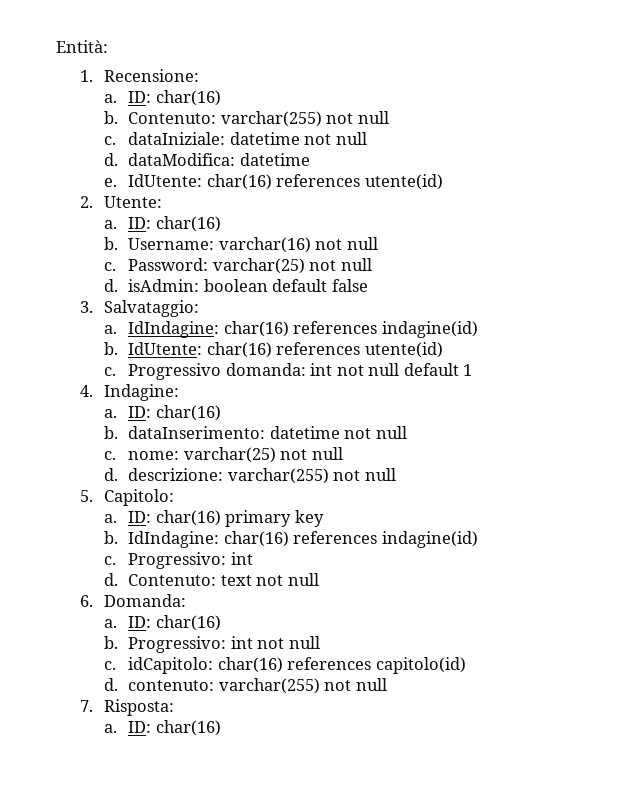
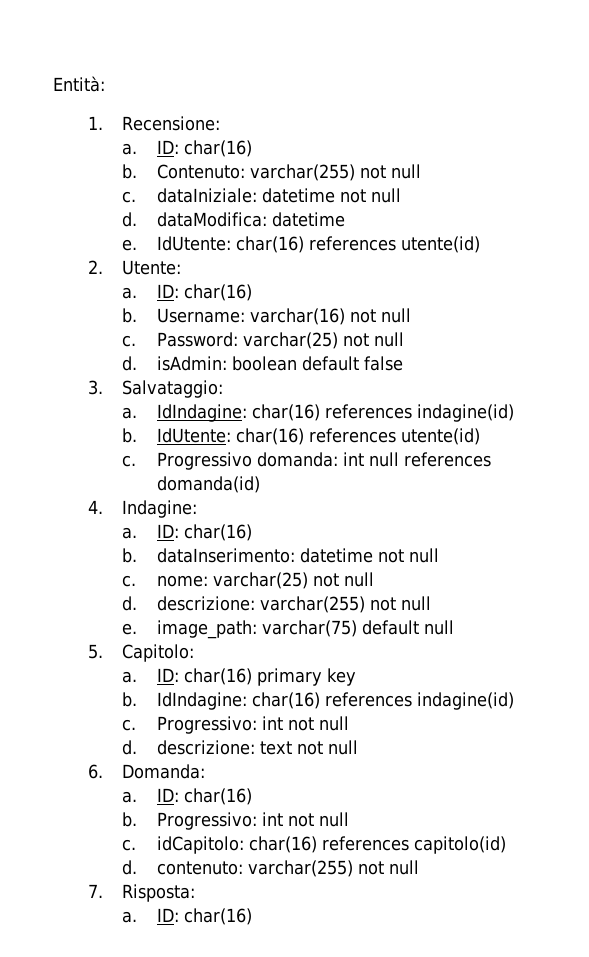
- Progressivo domanda: int not null default 1
+ Progressivo domanda: int null references domanda(id)
+ e. image_path: varchar(75) default null
- c. Progressivo: int
- d. Contenuto: text not null
+ c. Progressivo: int not null
+ d. descrizione: text not null

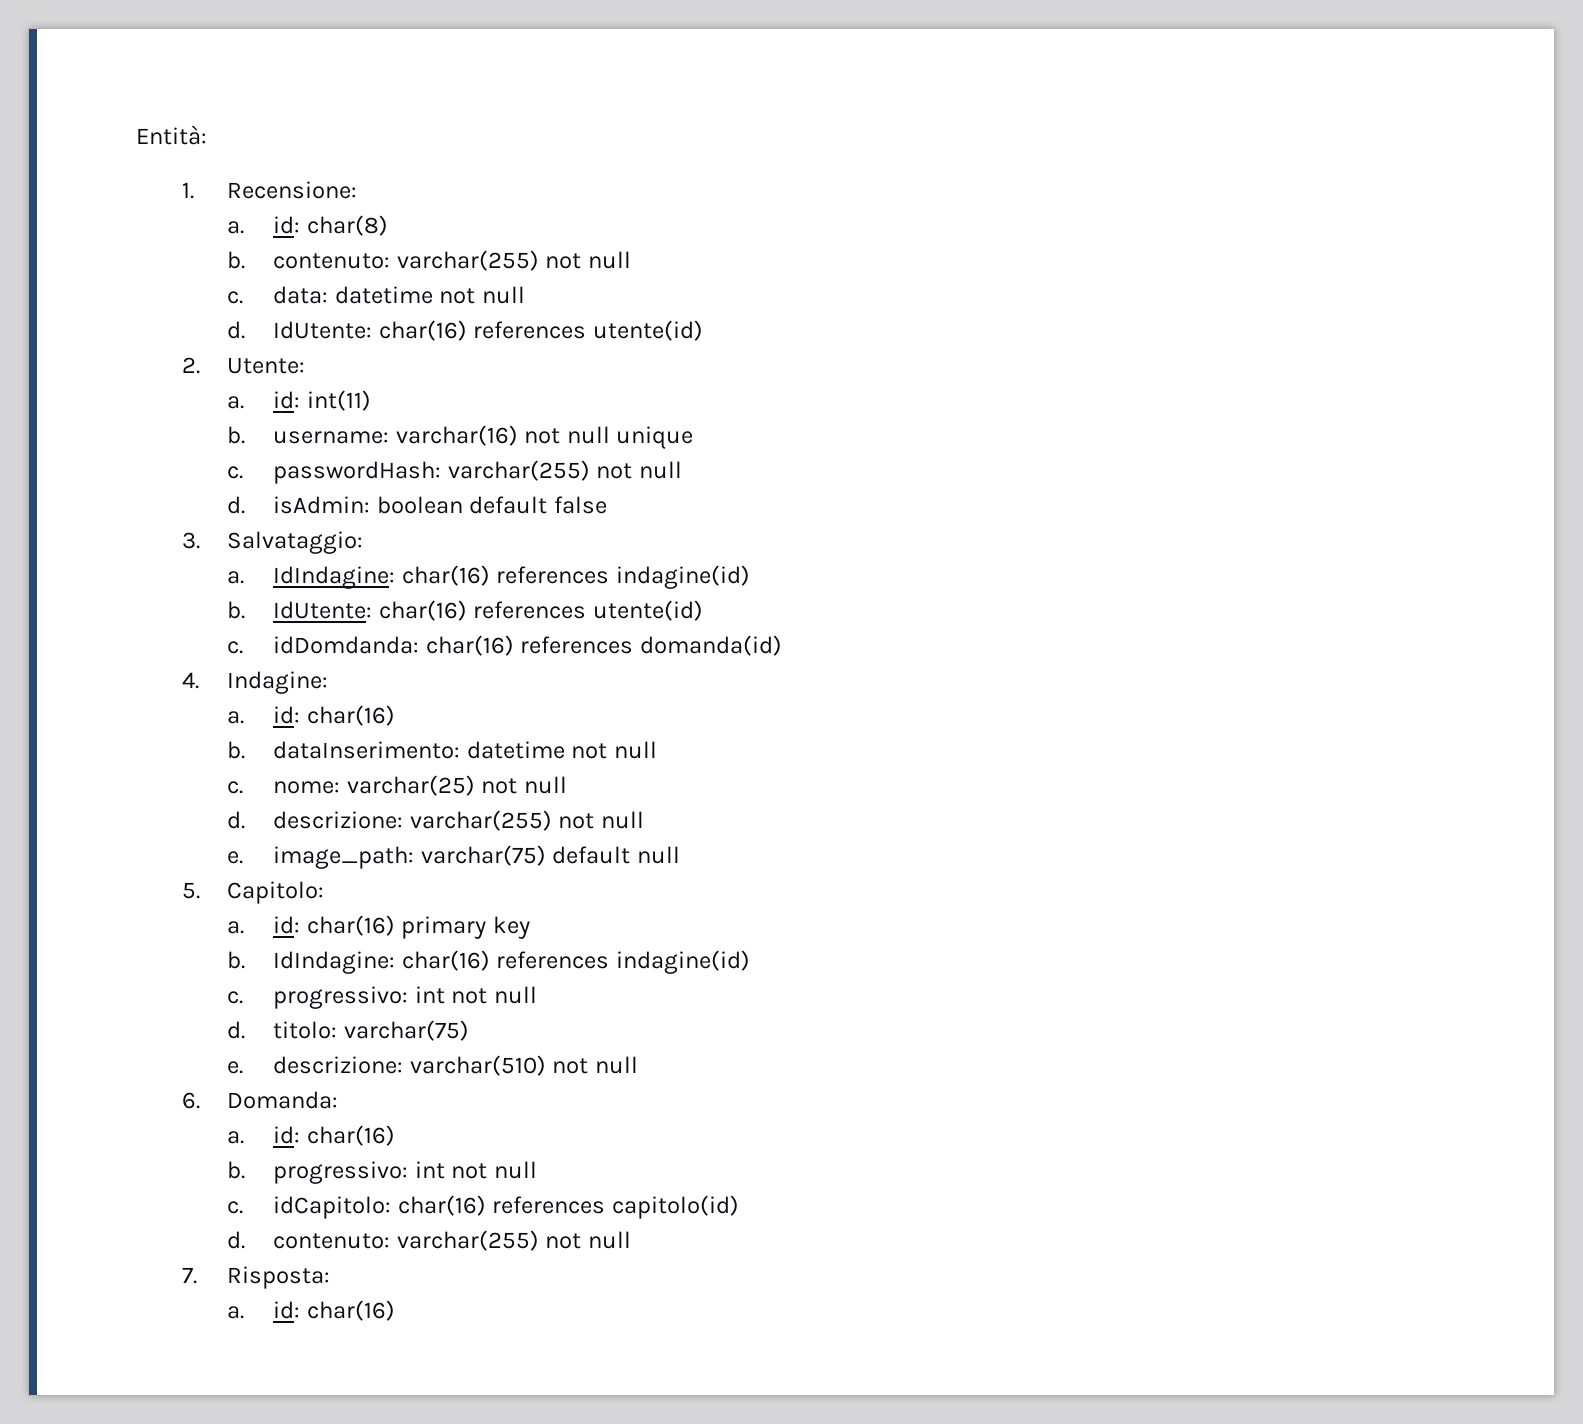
  1. Recensione:
- a. ID: char(16)
- b. Contenuto: varchar(255) not null
+ a. id: char(8)
+ b. contenuto: varchar(255) not null
- c. dataIniziale: datetime not null
- d. dataModifica: datetime
- e.
+ c. data: datetime not null
+ d.
  2. Utente:
- a. ID: char(16)
- b. Username: varchar(16) not null
- c. Password: varchar(25) not null
+ a. id: int(11)
+ b. username: varchar(16) not null unique
+ c. passwordHash: varchar(255) not null
- c. Progressivo domanda: int null references domanda(id)
+ c. idDomdanda: char(16) references domanda(id)
  4. Indagine:
- a. ID: char(16)
+ a. id: char(16)
- a. ID: char(16) primary key
+ a. id: char(16) primary key
- c. Progressivo: int not null
+ c. progressivo: int not null
- d. descrizione: text not null
+ d. titolo: varchar(75)
+ e. descrizione: varchar(510) not null
  6. Domanda:
- a. ID: char(16)
- b. Progressivo: int not null
+ a. id: char(16)
+ b. progressivo: int not null
  7. Risposta:
- a. ID: char(16)
+ a. id: char(16)

